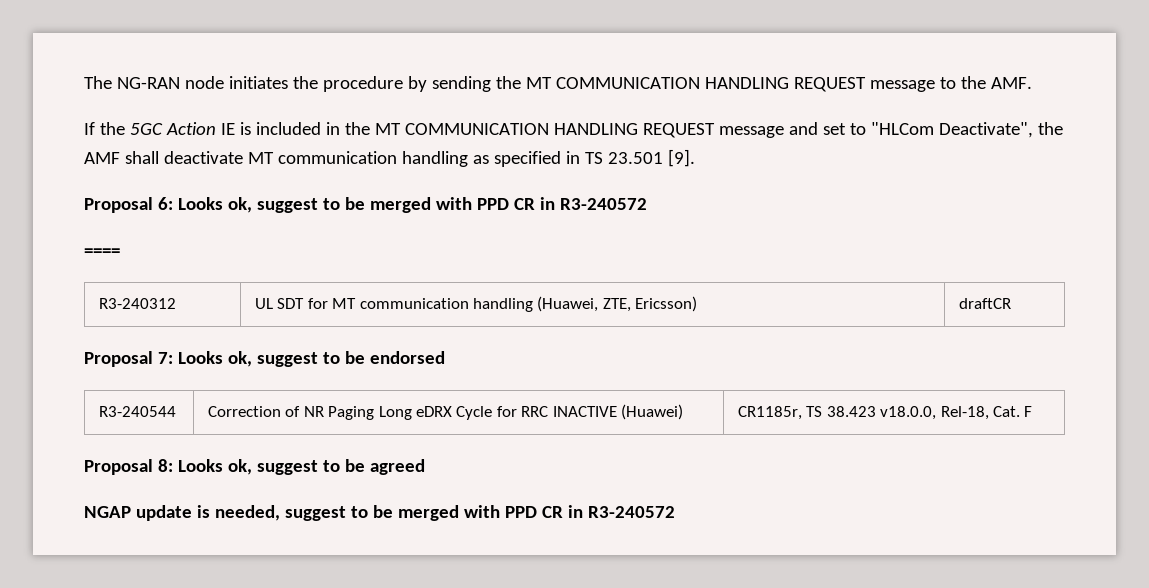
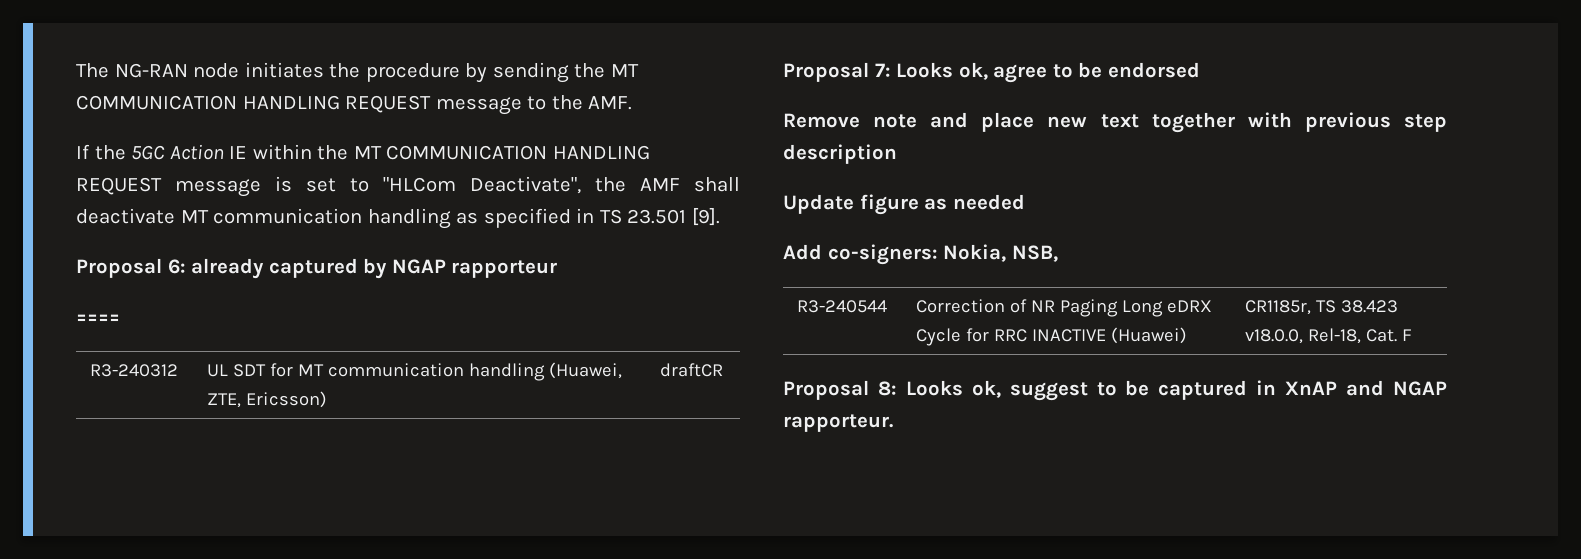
- If the 5GC Action IE is included in the MT COMMUNICATION HANDLING REQUEST message and set to "HLCom Deactivate", the AMF shall deactivate MT communication handling as specified in TS 23.501 [9].
+ If the 5GC Action IE within the MT COMMUNICATION HANDLING REQUEST message is set to "HLCom Deactivate", the AMF shall deactivate MT communication handling as specified in TS 23.501 [9].
- Proposal 6: Looks ok, suggest to be merged with PPD CR in R3-240572
+ Proposal 6: already captured by NGAP rapporteur
- Proposal 7: Looks ok, suggest to be endorsed
+ Proposal 7: Looks ok, agree to be endorsed
+ Remove note and place new text together with previous step description
+ Update figure as needed
+ Add co-signers: Nokia, NSB,
- Proposal 8: Looks ok, suggest to be agreed
- NGAP update is needed, suggest to be merged with PPD CR in R3-240572
+ Proposal 8: Looks ok, suggest to be captured in XnAP and NGAP rapporteur.

